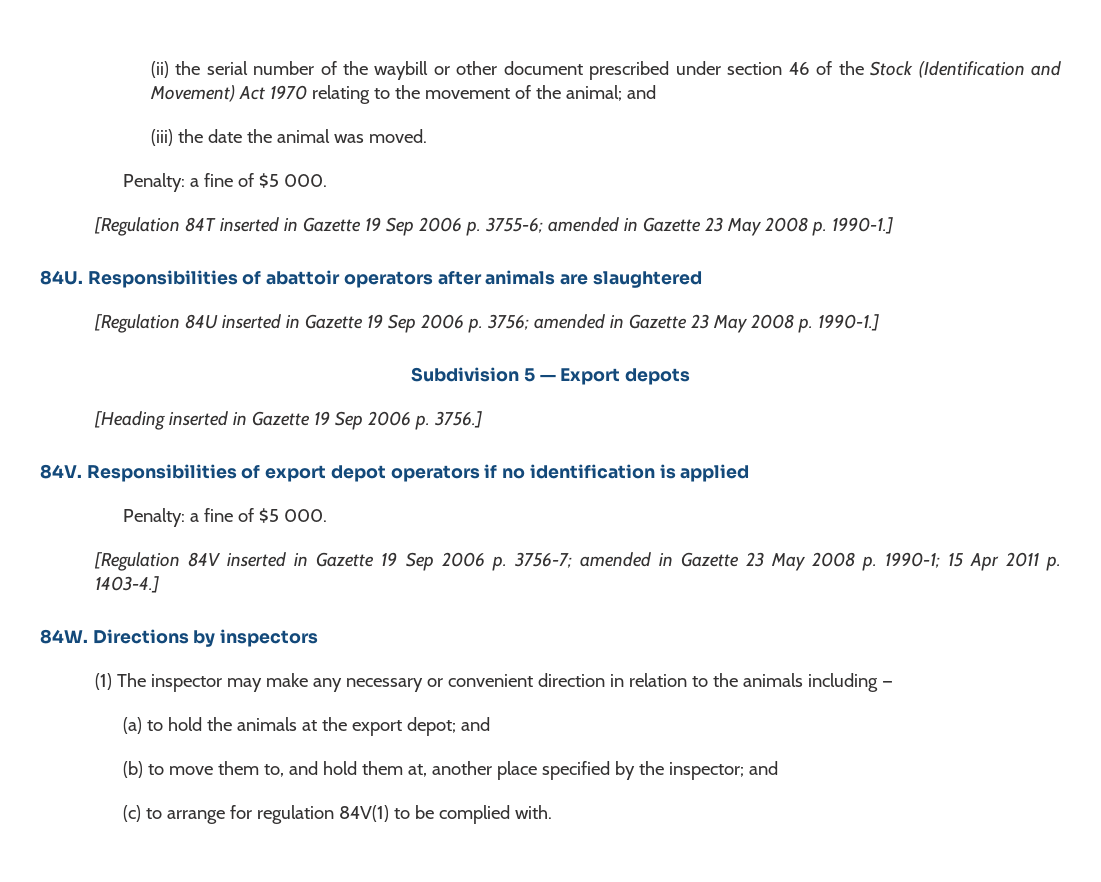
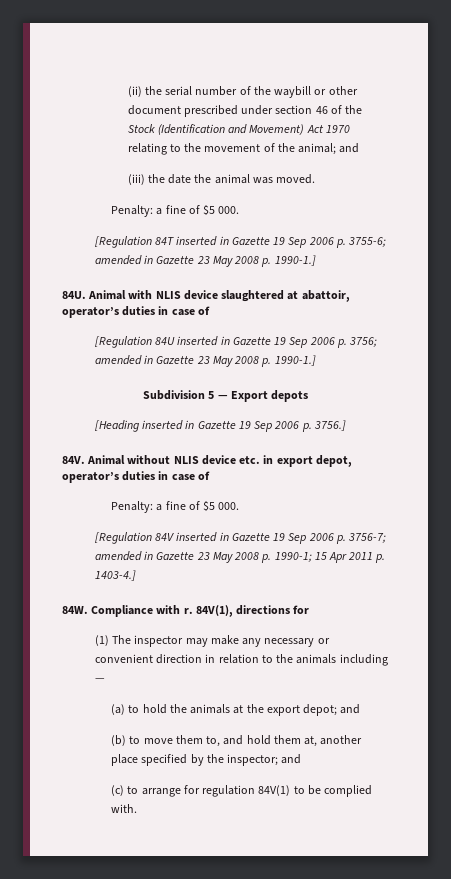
- Responsibilities of abattoir operators after animals are slaughtered
+ Animal with NLIS device slaughtered at abattoir, operator’s duties in case of
- Responsibilities of export depot operators if no identification is applied
+ Animal without NLIS device etc. in export depot, operator’s duties in case of
- Directions by inspectors
+ Compliance with r. 84V(1), directions for

